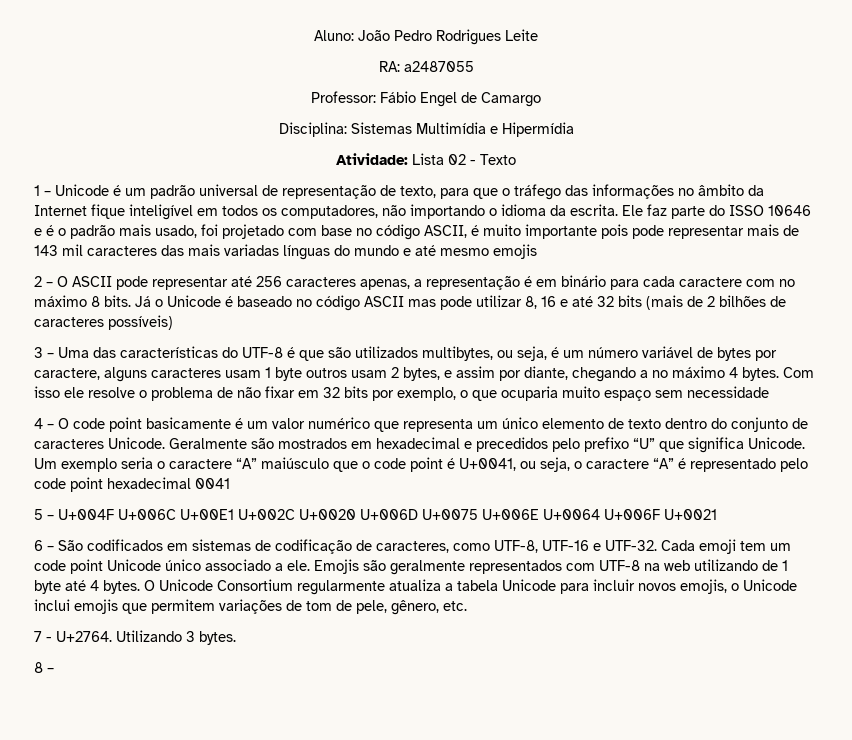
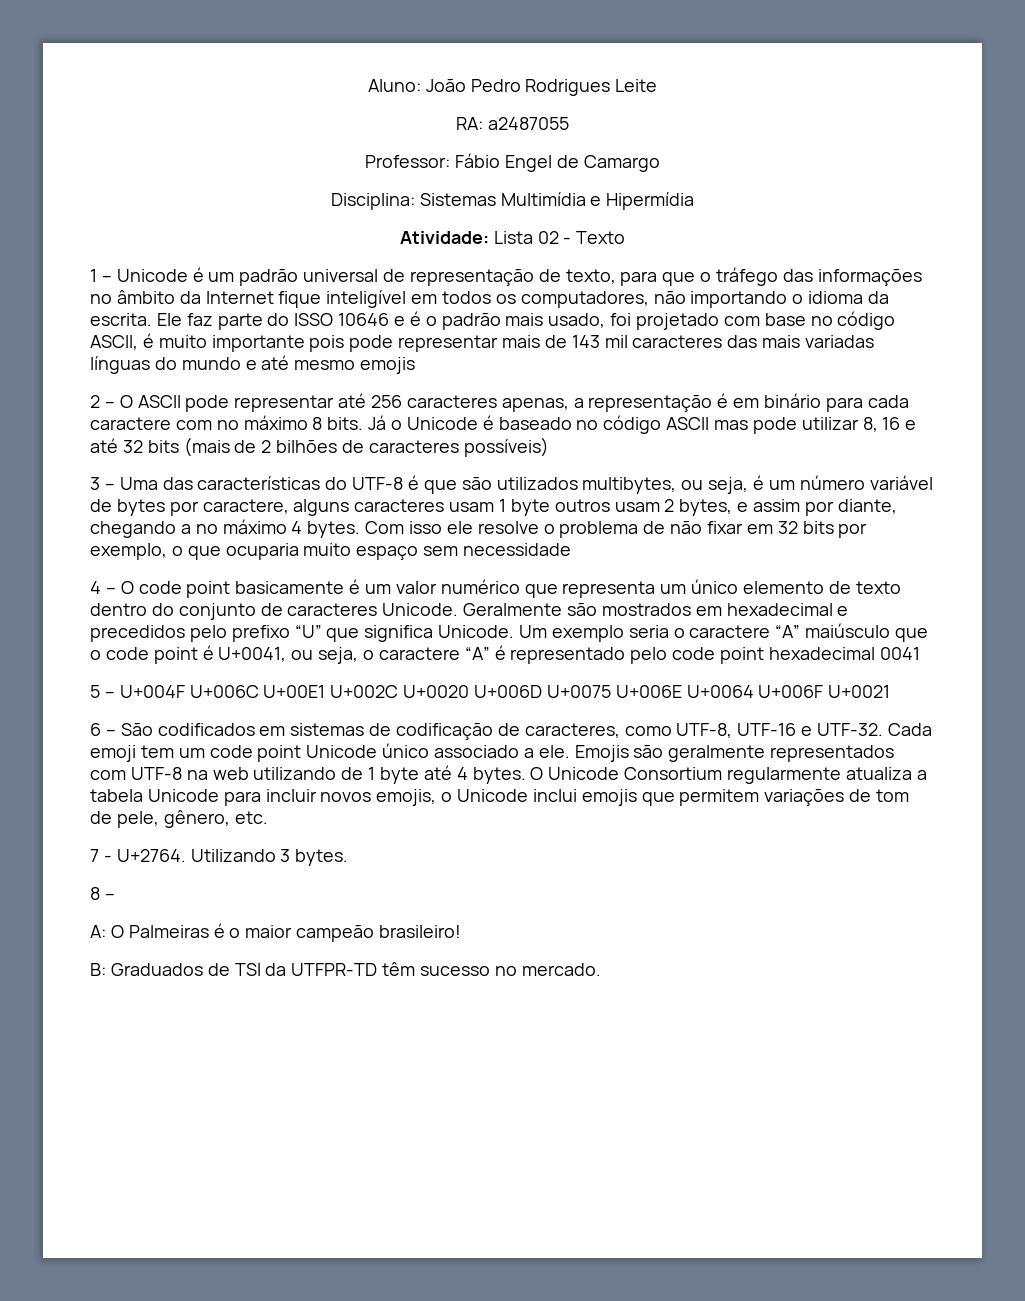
+ A: O Palmeiras é o maior campeão brasileiro!
+ B: Graduados de TSI da UTFPR-TD têm sucesso no mercado.

